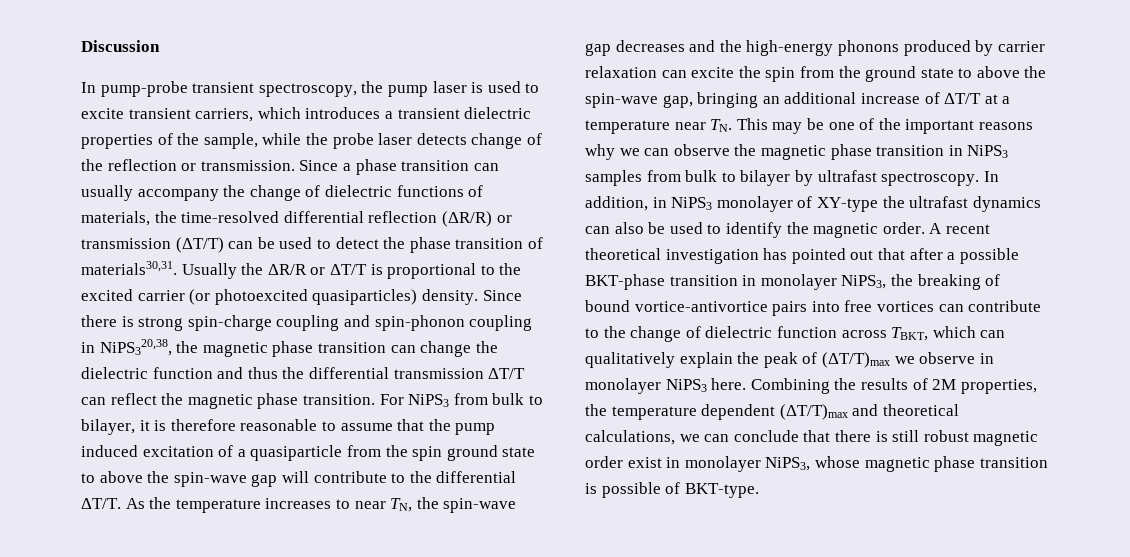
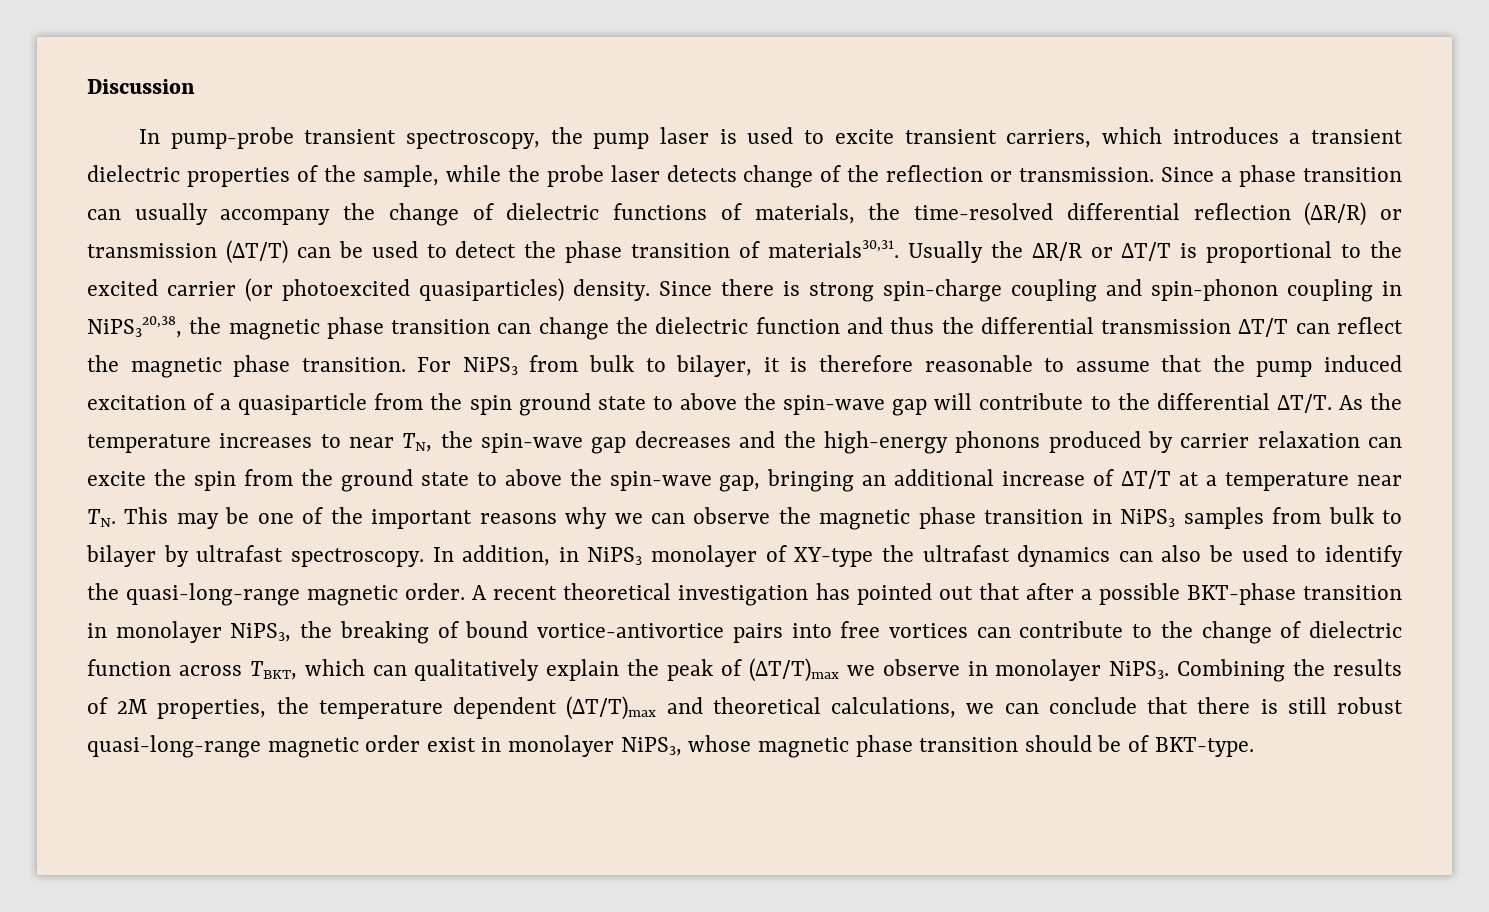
- In addition, in NiPS3 monolayer of XY-type the ultrafast dynamics can also be used to identify the magnetic order.
+ In addition, in NiPS3 monolayer of XY-type the ultrafast dynamics can also be used to identify the quasi-long-range magnetic order.
- A recent theoretical investigation has pointed out that after a possible BKT-phase transition in monolayer NiPS3, the breaking of bound vortice-antivortice pairs into free vortices can contribute to the change of dielectric function across TBKT, which can qualitatively explain the peak of (ΔT/T)max we observe in monolayer NiPS3 here.
+ A recent theoretical investigation has pointed out that after a possible BKT-phase transition in monolayer NiPS3, the breaking of bound vortice-antivortice pairs into free vortices can contribute to the change of dielectric function across TBKT, which can qualitatively explain the peak of (ΔT/T)max we observe in monolayer NiPS3.
- Combining the results of 2M properties, the temperature dependent (ΔT/T)max and theoretical calculations, we can conclude that there is still robust magnetic order exist in monolayer NiPS3, whose magnetic phase transition is possible of BKT-type.
+ Combining the results of 2M properties, the temperature dependent (ΔT/T)max and theoretical calculations, we can conclude that there is still robust quasi-long-range magnetic order exist in monolayer NiPS3, whose magnetic phase transition should be of BKT-type.

